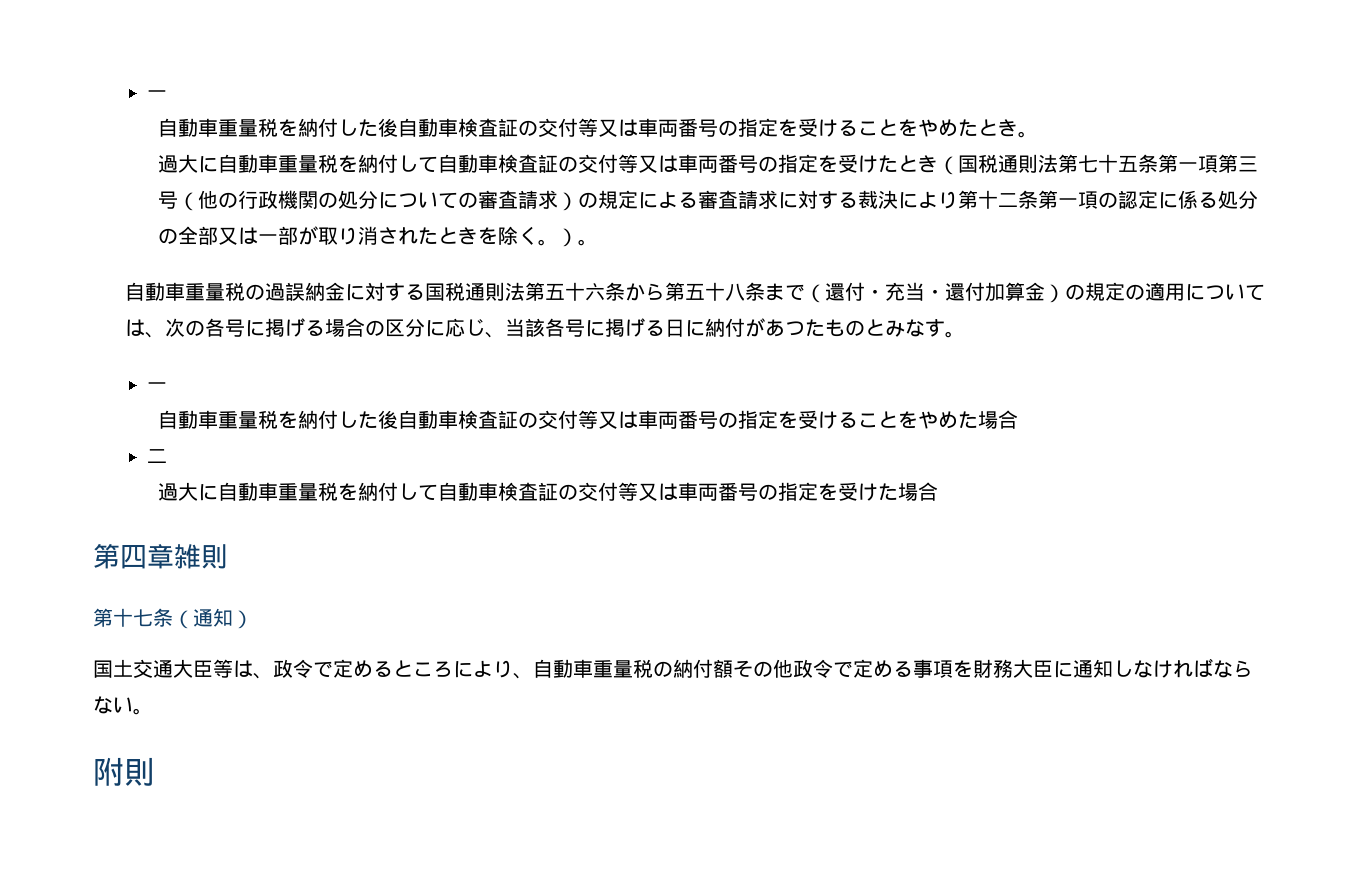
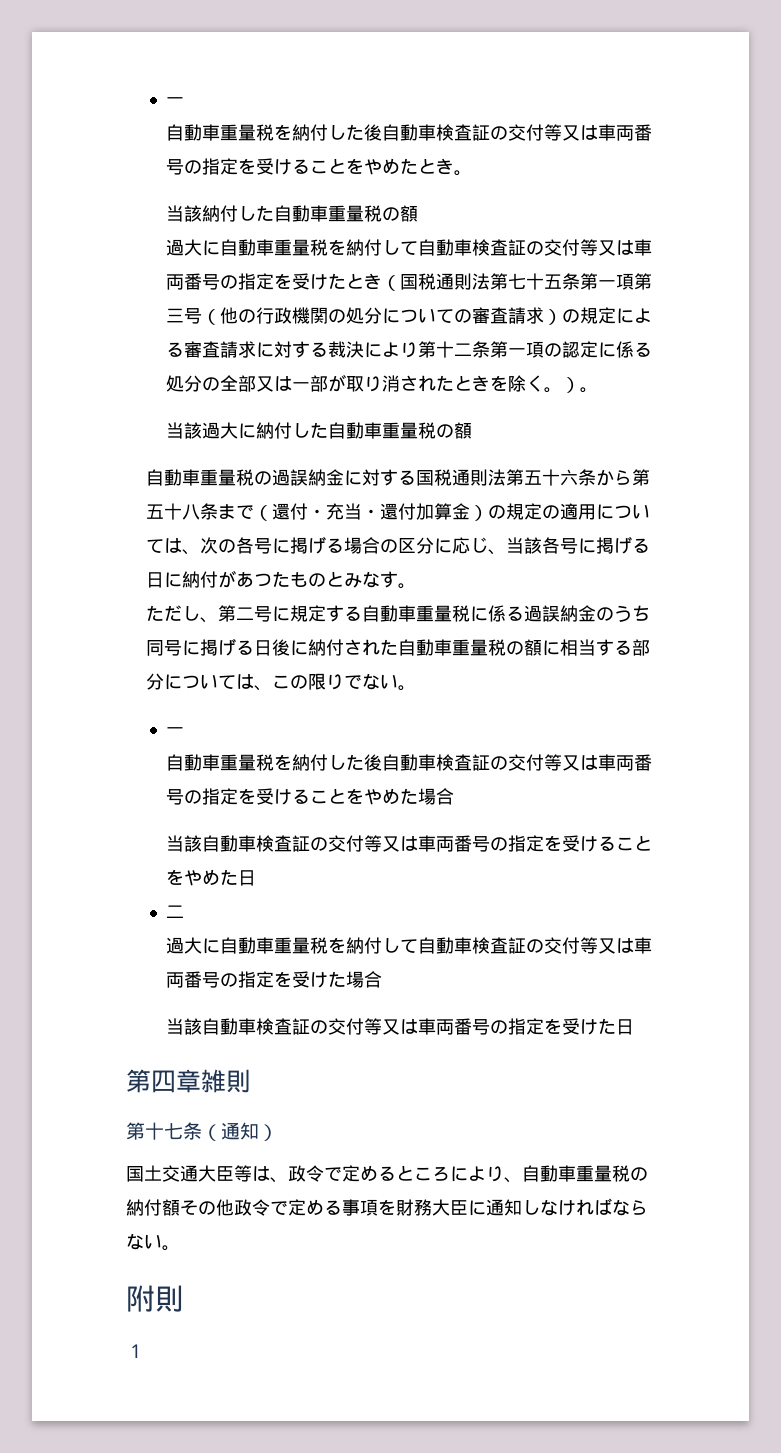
+ 当該納付した自動車重量税の額
+ 当該過大に納付した自動車重量税の額
+ ただし、第二号に規定する自動車重量税に係る過誤納金のうち同号に掲げる日後に納付された自動車重量税の額に相当する部分については、この限りでない。
+ 当該自動車検査証の交付等又は車両番号の指定を受けることをやめた日
+ 当該自動車検査証の交付等又は車両番号の指定を受けた日
+ １

